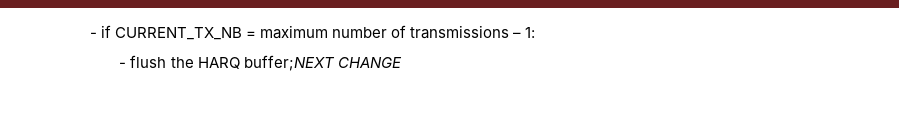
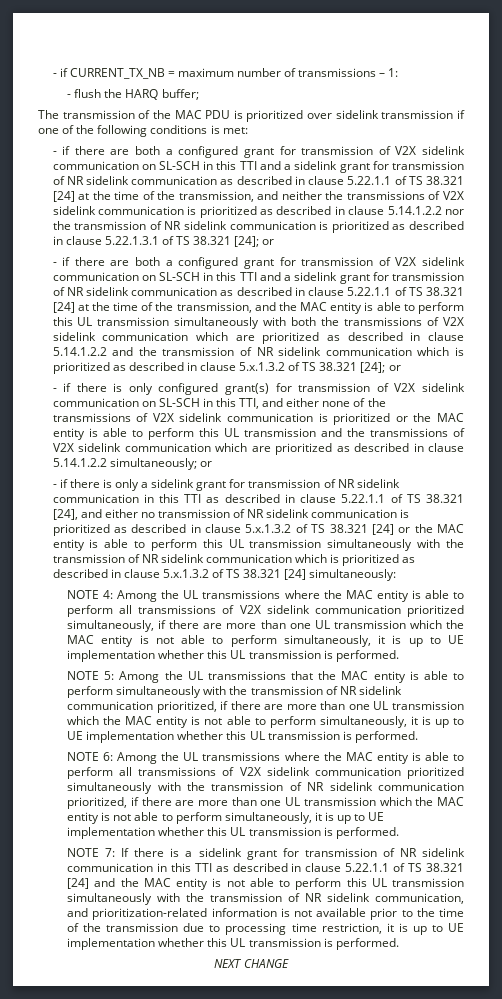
- - flush the HARQ buffer;NEXT CHANGE
+ - flush the HARQ buffer;
+ The transmission of the MAC PDU is prioritized over sidelink transmission if one of the following conditions is met:
+ - if there are both a configured grant for transmission of V2X sidelink communication on SL-SCH in this TTI and a sidelink grant for transmission of NR sidelink communication as described in clause 5.22.1.1 of TS 38.321 [24] at the time of the transmission, and neither the transmissions of V2X sidelink communication is prioritized as described in clause 5.14.1.2.2 nor the transmission of NR sidelink communication is prioritized as described in clause 5.22.1.3.1 of TS 38.321 [24]; or
+ - if there are both a configured grant for transmission of V2X sidelink communication on SL-SCH in this TTI and a sidelink grant for transmission of NR sidelink communication as described in clause 5.22.1.1 of TS 38.321 [24] at the time of the transmission, and the MAC entity is able to perform this UL transmission simultaneously with both the transmissions of V2X sidelink communication which are prioritized as described in clause 5.14.1.2.2 and the transmission of NR sidelink communication which is prioritized as described in clause 5.x.1.3.2 of TS 38.321 [24]; or
+ - if there is only configured grant(s) for transmission of V2X sidelink communication on SL-SCH in this TTI, and either none of the transmissions of V2X sidelink communication is prioritized or the MAC entity is able to perform this UL transmission and the transmissions of V2X sidelink communication which are prioritized as described in clause 5.14.1.2.2 simultaneously; or
+ - if there is only a sidelink grant for transmission of NR sidelink communication in this TTI as described in clause 5.22.1.1 of TS 38.321 [24], and either no transmission of NR sidelink communication is prioritized as described in clause 5.x.1.3.2 of TS 38.321 [24] or the MAC entity is able to perform this UL transmission simultaneously with the transmission of NR sidelink communication which is prioritized as described in clause 5.x.1.3.2 of TS 38.321 [24] simultaneously:
+ NOTE 4: Among the UL transmissions where the MAC entity is able to perform all transmissions of V2X sidelink communication prioritized simultaneously, if there are more than one UL transmission which the MAC entity is not able to perform simultaneously, it is up to UE implementation whether this UL transmission is performed.
+ NOTE 5: Among the UL transmissions that the MAC entity is able to perform simultaneously with the transmission of NR sidelink communication prioritized, if there are more than one UL transmission which the MAC entity is not able to perform simultaneously, it is up to UE implementation whether this UL transmission is performed.
+ NOTE 6: Among the UL transmissions where the MAC entity is able to perform all transmissions of V2X sidelink communication prioritized simultaneously with the transmission of NR sidelink communication prioritized, if there are more than one UL transmission which the MAC entity is not able to perform simultaneously, it is up to UE implementation whether this UL transmission is performed.
+ NOTE 7: If there is a sidelink grant for transmission of NR sidelink communication in this TTI as described in clause 5.22.1.1 of TS 38.321 [24] and the MAC entity is not able to perform this UL transmission simultaneously with the transmission of NR sidelink communication, and prioritization-related information is not available prior to the time of the transmission due to processing time restriction, it is up to UE implementation whether this UL transmission is performed.
+ NEXT CHANGE

